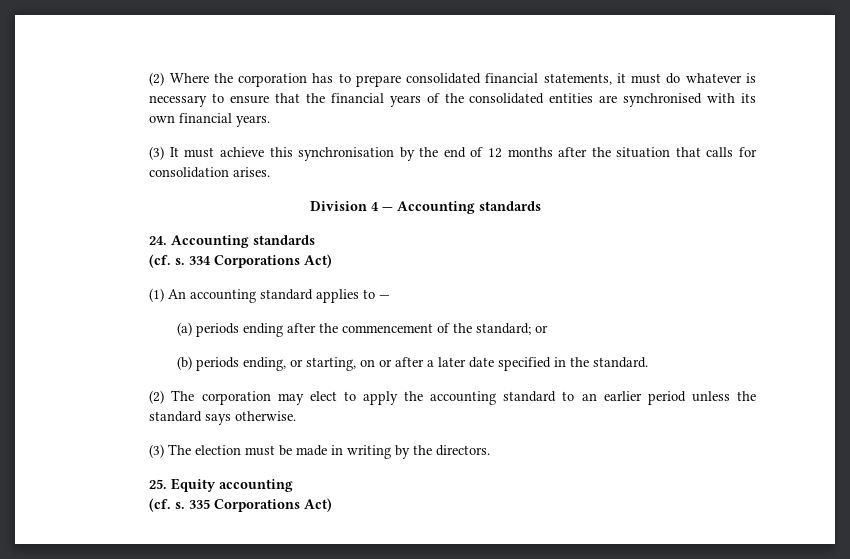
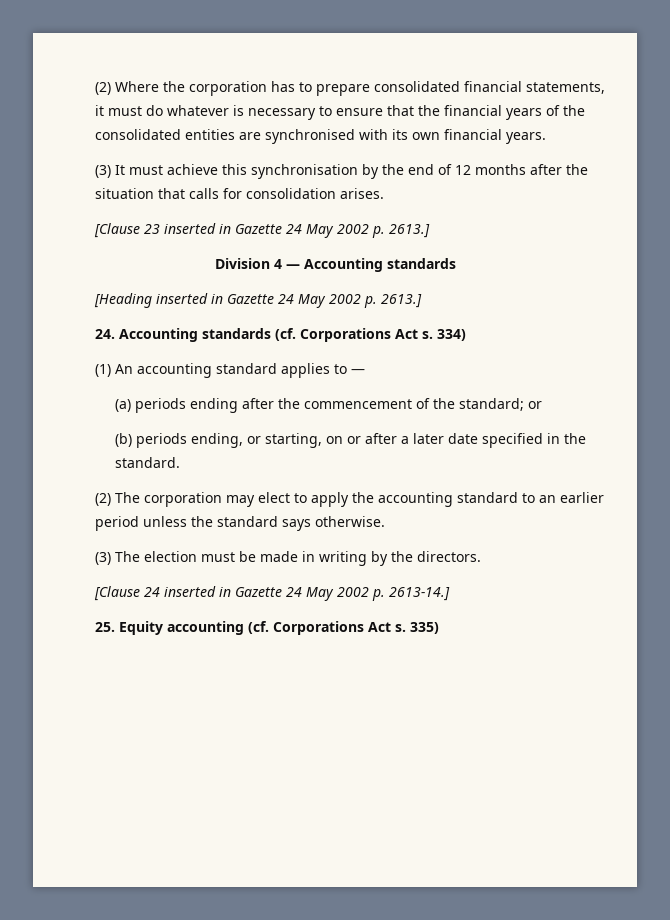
+ [Clause 23 inserted in Gazette 24 May 2002 p. 2613.]
- 24. Accounting standards
- (cf. s. 334 Corporations Act)
+ [Heading inserted in Gazette 24 May 2002 p. 2613.]
+ 24. Accounting standards (cf. Corporations Act s. 334)
- 25. Equity accounting
- (cf. s. 335 Corporations Act)
+ [Clause 24 inserted in Gazette 24 May 2002 p. 2613-14.]
+ 25. Equity accounting (cf. Corporations Act s. 335)

